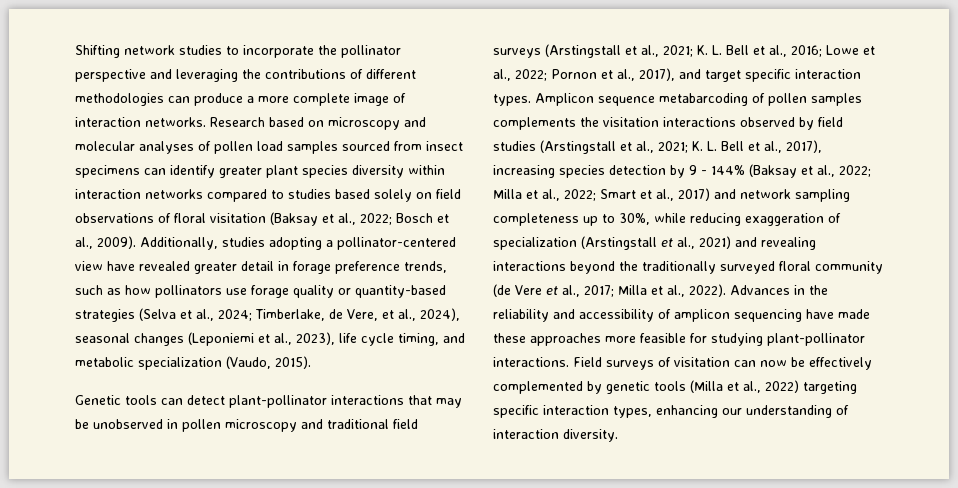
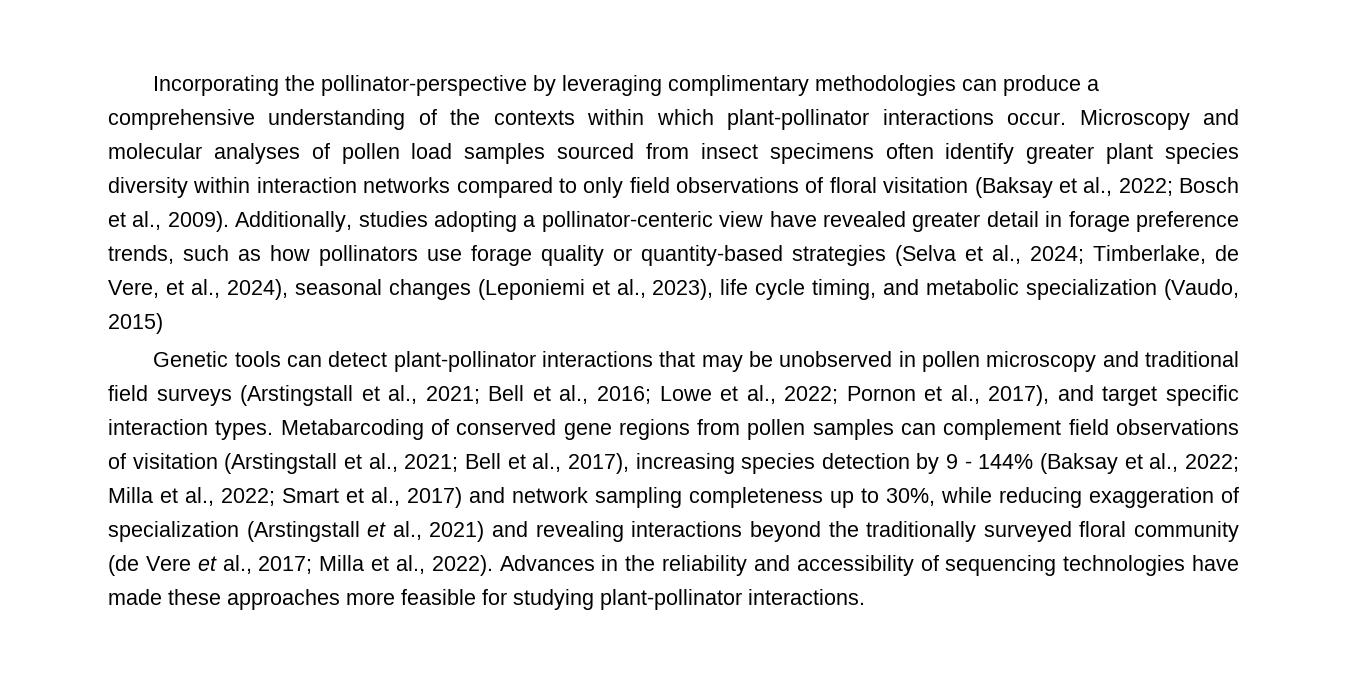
- Shifting network studies to incorporate the pollinator perspective and leveraging the contributions of different methodologies can produce a more complete image of interaction networks. Research based on microscopy and molecular analyses of pollen load samples sourced from insect specimens can identify greater plant species diversity within interaction networks compared to studies based solely on field observations of floral visitation (Baksay et al., 2022; Bosch et al., 2009).
+ Incorporating the pollinator-perspective by leveraging complimentary methodologies can produce a comprehensive understanding of the contexts within which plant-pollinator interactions occur. Microscopy and molecular analyses of pollen load samples sourced from insect specimens often identify greater plant species diversity within interaction networks compared to only field observations of floral visitation (Baksay et al., 2022; Bosch et al., 2009).
- Additionally, studies adopting a pollinator-centered view have revealed greater detail in forage preference trends, such as how pollinators use forage quality or quantity-based strategies (Selva et al., 2024; Timberlake, de Vere, et al., 2024), seasonal changes (Leponiemi et al., 2023), life cycle timing, and metabolic specialization (Vaudo, 2015).
+ Additionally, studies adopting a pollinator-centeric view have revealed greater detail in forage preference trends, such as how pollinators use forage quality or quantity-based strategies (Selva et al., 2024; Timberlake, de Vere, et al., 2024), seasonal changes (Leponiemi et al., 2023), life cycle timing, and metabolic specialization (Vaudo, 2015)
- Genetic tools can detect plant-pollinator interactions that may be unobserved in pollen microscopy and traditional field surveys (Arstingstall et al., 2021; K. L. Bell et al., 2016; Lowe et al., 2022; Pornon et al., 2017), and target specific interaction types.
+ Genetic tools can detect plant-pollinator interactions that may be unobserved in pollen microscopy and traditional field surveys (Arstingstall et al., 2021; Bell et al., 2016; Lowe et al., 2022; Pornon et al., 2017), and target specific interaction types.
- Amplicon sequence metabarcoding of pollen samples complements the visitation interactions observed by field studies (Arstingstall et al., 2021; K. L. Bell et al., 2017), increasing species detection by 9 - 144% (Baksay et al., 2022; Milla et al., 2022; Smart et al., 2017) and network sampling completeness up to 30%, while reducing exaggeration of specialization (Arstingstall et al., 2021) and revealing interactions beyond the traditionally surveyed floral community (de Vere et al., 2017; Milla et al., 2022).
+ Metabarcoding of conserved gene regions from pollen samples can complement field observations of visitation (Arstingstall et al., 2021; Bell et al., 2017), increasing species detection by 9 - 144% (Baksay et al., 2022; Milla et al., 2022; Smart et al., 2017) and network sampling completeness up to 30%, while reducing exaggeration of specialization (Arstingstall et al., 2021) and revealing interactions beyond the traditionally surveyed floral community (de Vere et al., 2017; Milla et al., 2022).
- Advances in the reliability and accessibility of amplicon sequencing have made these approaches more feasible for studying plant-pollinator interactions. Field surveys of visitation can now be effectively complemented by genetic tools (Milla et al., 2022) targeting specific interaction types, enhancing our understanding of interaction diversity.
+ Advances in the reliability and accessibility of sequencing technologies have made these approaches more feasible for studying plant-pollinator interactions.

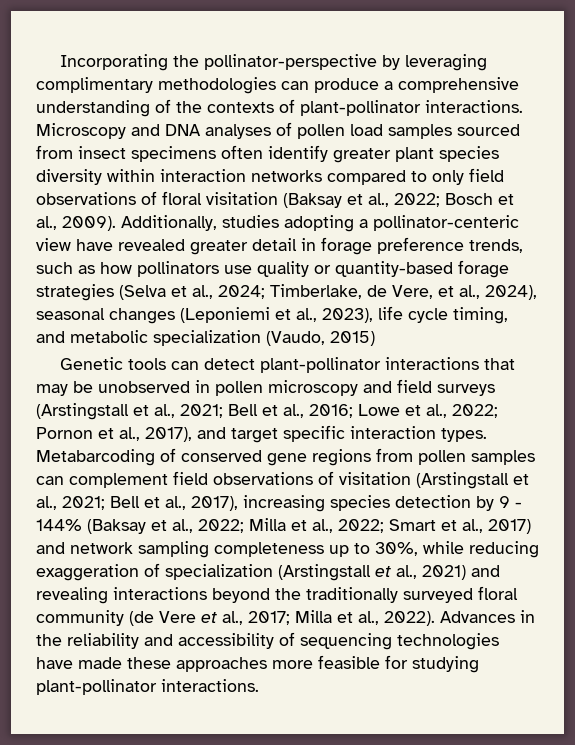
- Incorporating the pollinator-perspective by leveraging complimentary methodologies can produce a comprehensive understanding of the contexts within which plant-pollinator interactions occur.
+ Incorporating the pollinator-perspective by leveraging complimentary methodologies can produce a comprehensive understanding of the contexts of plant-pollinator interactions.
- Microscopy and molecular analyses of pollen load samples sourced from insect specimens often identify greater plant species diversity within interaction networks compared to only field observations of floral visitation (Baksay et al., 2022; Bosch et al., 2009).
+ Microscopy and DNA analyses of pollen load samples sourced from insect specimens often identify greater plant species diversity within interaction networks compared to only field observations of floral visitation (Baksay et al., 2022; Bosch et al., 2009).
- Additionally, studies adopting a pollinator-centeric view have revealed greater detail in forage preference trends, such as how pollinators use forage quality or quantity-based strategies (Selva et al., 2024; Timberlake, de Vere, et al., 2024), seasonal changes (Leponiemi et al., 2023), life cycle timing, and metabolic specialization (Vaudo, 2015)
+ Additionally, studies adopting a pollinator-centeric view have revealed greater detail in forage preference trends, such as how pollinators use quality or quantity-based forage strategies (Selva et al., 2024; Timberlake, de Vere, et al., 2024), seasonal changes (Leponiemi et al., 2023), life cycle timing, and metabolic specialization (Vaudo, 2015)
- Genetic tools can detect plant-pollinator interactions that may be unobserved in pollen microscopy and traditional field surveys (Arstingstall et al., 2021; Bell et al., 2016; Lowe et al., 2022; Pornon et al., 2017), and target specific interaction types.
+ Genetic tools can detect plant-pollinator interactions that may be unobserved in pollen microscopy and field surveys (Arstingstall et al., 2021; Bell et al., 2016; Lowe et al., 2022; Pornon et al., 2017), and target specific interaction types.

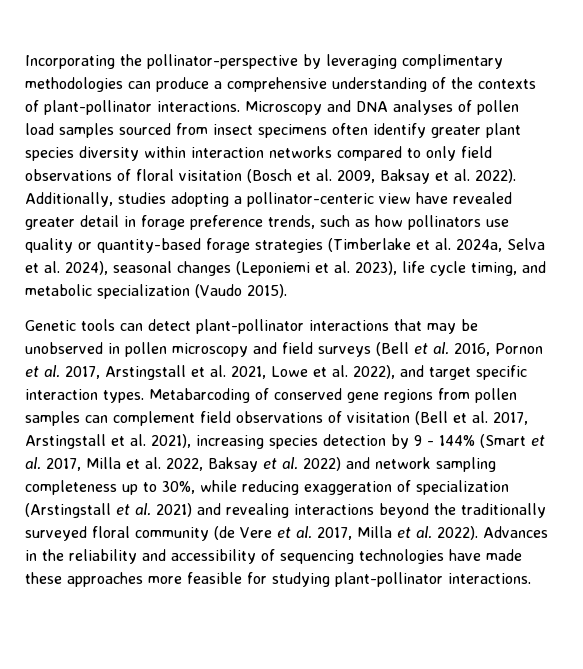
- Microscopy and DNA analyses of pollen load samples sourced from insect specimens often identify greater plant species diversity within interaction networks compared to only field observations of floral visitation (Baksay et al., 2022; Bosch et al., 2009).
+ Microscopy and DNA analyses of pollen load samples sourced from insect specimens often identify greater plant species diversity within interaction networks compared to only field observations of floral visitation (Bosch et al. 2009, Baksay et al. 2022).
- Additionally, studies adopting a pollinator-centeric view have revealed greater detail in forage preference trends, such as how pollinators use quality or quantity-based forage strategies (Selva et al., 2024; Timberlake, de Vere, et al., 2024), seasonal changes (Leponiemi et al., 2023), life cycle timing, and metabolic specialization (Vaudo, 2015)
+ Additionally, studies adopting a pollinator-centeric view have revealed greater detail in forage preference trends, such as how pollinators use quality or quantity-based forage strategies (Timberlake et al. 2024a, Selva et al. 2024), seasonal changes (Leponiemi et al. 2023), life cycle timing, and metabolic specialization (Vaudo 2015).
- Genetic tools can detect plant-pollinator interactions that may be unobserved in pollen microscopy and field surveys (Arstingstall et al., 2021; Bell et al., 2016; Lowe et al., 2022; Pornon et al., 2017), and target specific interaction types.
+ Genetic tools can detect plant-pollinator interactions that may be unobserved in pollen microscopy and field surveys (Bell et al. 2016, Pornon et al. 2017, Arstingstall et al. 2021, Lowe et al. 2022), and target specific interaction types.
- Metabarcoding of conserved gene regions from pollen samples can complement field observations of visitation (Arstingstall et al., 2021; Bell et al., 2017), increasing species detection by 9 - 144% (Baksay et al., 2022; Milla et al., 2022; Smart et al., 2017) and network sampling completeness up to 30%, while reducing exaggeration of specialization (Arstingstall et al., 2021) and revealing interactions beyond the traditionally surveyed floral community (de Vere et al., 2017; Milla et al., 2022).
+ Metabarcoding of conserved gene regions from pollen samples can complement field observations of visitation (Bell et al. 2017, Arstingstall et al. 2021), increasing species detection by 9 - 144% (Smart et al. 2017, Milla et al. 2022, Baksay et al. 2022) and network sampling completeness up to 30%, while reducing exaggeration of specialization (Arstingstall et al. 2021) and revealing interactions beyond the traditionally surveyed floral community (de Vere et al. 2017, Milla et al. 2022).

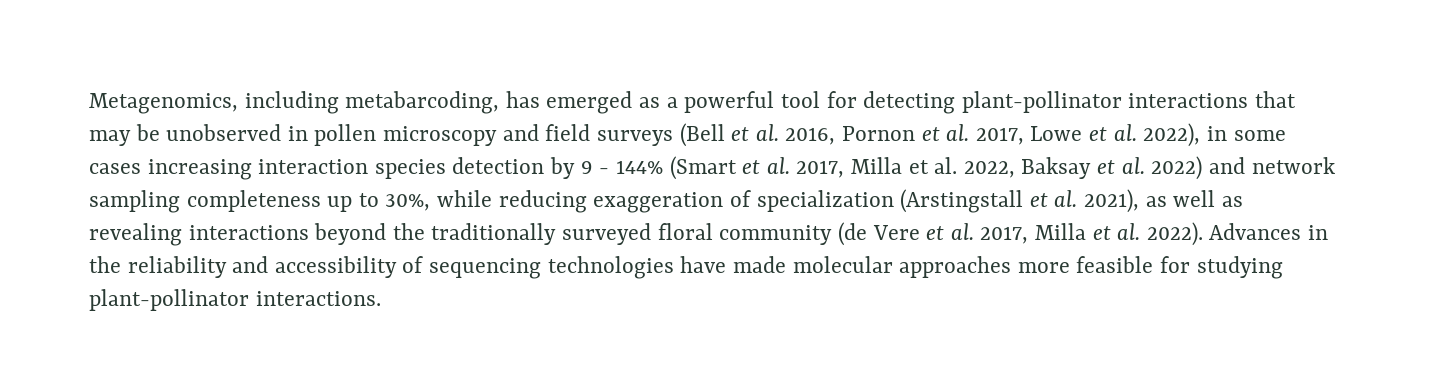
- Incorporating the pollinator-perspective by leveraging complimentary methodologies can produce a comprehensive understanding of the contexts of plant-pollinator interactions. Microscopy and DNA analyses of pollen load samples sourced from insect specimens often identify greater plant species diversity within interaction networks compared to only field observations of floral visitation (Bosch et al. 2009, Baksay et al. 2022). Additionally, studies adopting a pollinator-centeric view have revealed greater detail in forage preference trends, such as how pollinators use quality or quantity-based forage strategies (Timberlake et al. 2024a, Selva et al. 2024), seasonal changes (Leponiemi et al. 2023), life cycle timing, and metabolic specialization (Vaudo 2015).
- Genetic tools can detect plant-pollinator interactions that may be unobserved in pollen microscopy and field surveys (Bell et al. 2016, Pornon et al. 2017, Arstingstall et al. 2021, Lowe et al. 2022), and target specific interaction types. Metabarcoding of conserved gene regions from pollen samples can complement field observations of visitation (Bell et al. 2017, Arstingstall et al. 2021), increasing species detection by 9 - 144% (Smart et al. 2017, Milla et al. 2022, Baksay et al. 2022) and network sampling completeness up to 30%, while reducing exaggeration of specialization (Arstingstall et al. 2021) and revealing interactions beyond the traditionally surveyed floral community (de Vere et al. 2017, Milla et al. 2022).
+ Metagenomics, including metabarcoding, has emerged as a powerful tool for detecting plant-pollinator interactions that may be unobserved in pollen microscopy and field surveys (Bell et al. 2016, Pornon et al. 2017, Lowe et al. 2022), in some cases increasing interaction species detection by 9 - 144% (Smart et al. 2017, Milla et al. 2022, Baksay et al. 2022) and network sampling completeness up to 30%, while reducing exaggeration of specialization (Arstingstall et al. 2021), as well as revealing interactions beyond the traditionally surveyed floral community (de Vere et al. 2017, Milla et al. 2022).
- Advances in the reliability and accessibility of sequencing technologies have made these approaches more feasible for studying plant-pollinator interactions.
+ Advances in the reliability and accessibility of sequencing technologies have made molecular approaches more feasible for studying plant-pollinator interactions.

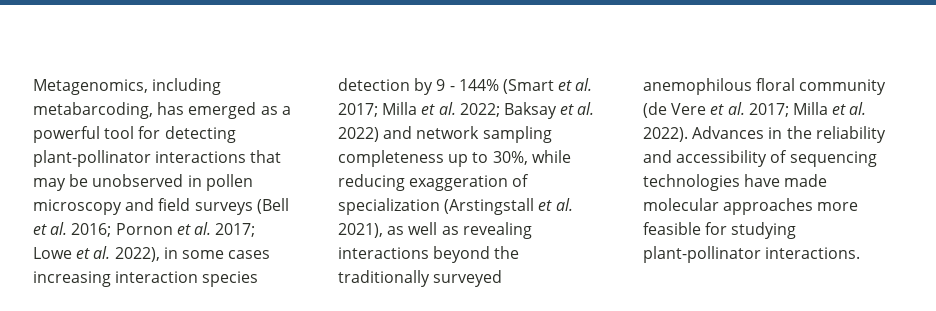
- Metagenomics, including metabarcoding, has emerged as a powerful tool for detecting plant-pollinator interactions that may be unobserved in pollen microscopy and field surveys (Bell et al. 2016, Pornon et al. 2017, Lowe et al. 2022), in some cases increasing interaction species detection by 9 - 144% (Smart et al. 2017, Milla et al. 2022, Baksay et al. 2022) and network sampling completeness up to 30%, while reducing exaggeration of specialization (Arstingstall et al. 2021), as well as revealing interactions beyond the traditionally surveyed floral community (de Vere et al. 2017, Milla et al. 2022).
+ Metagenomics, including metabarcoding, has emerged as a powerful tool for detecting plant-pollinator interactions that may be unobserved in pollen microscopy and field surveys (Bell et al. 2016; Pornon et al. 2017; Lowe et al. 2022), in some cases increasing interaction species detection by 9 - 144% (Smart et al. 2017; Milla et al. 2022; Baksay et al. 2022) and network sampling completeness up to 30%, while reducing exaggeration of specialization (Arstingstall et al. 2021), as well as revealing interactions beyond the traditionally surveyed anemophilous floral community (de Vere et al. 2017; Milla et al. 2022).

